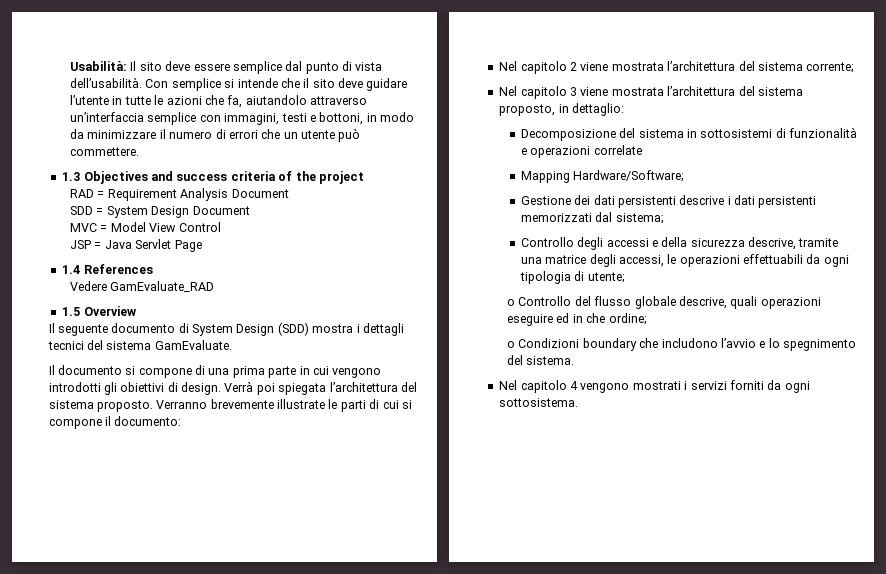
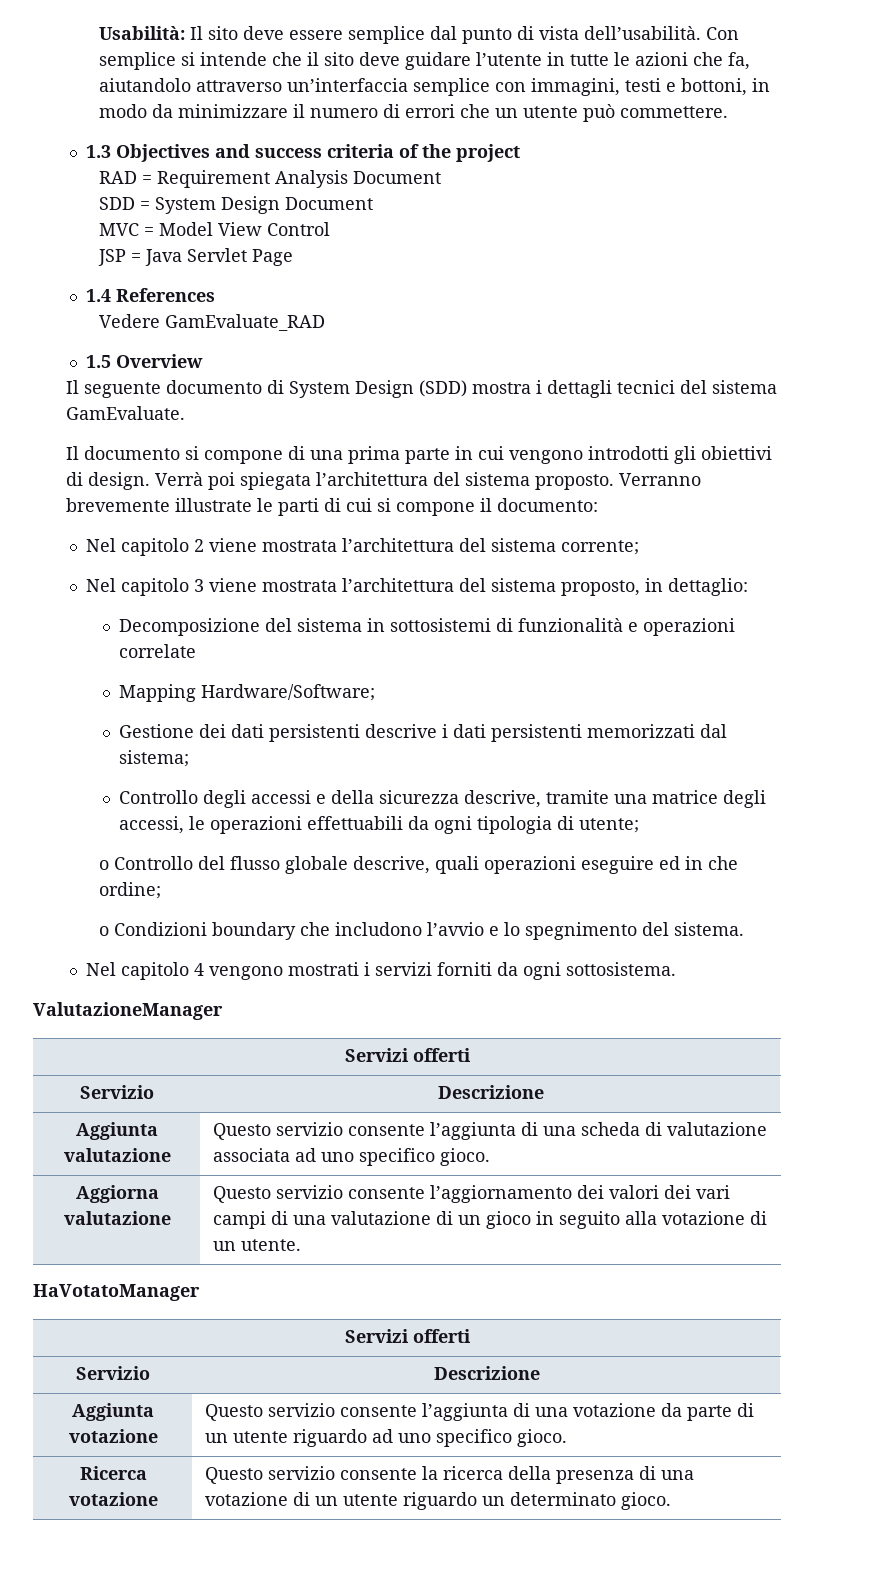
+ ValutazioneManager
+ Servizi offerti
+ Servizio | Descrizione
+ Aggiunta valutazione | Questo servizio consente l’aggiunta di una scheda di valutazione associata ad uno specifico gioco.
+ Aggiorna valutazione | Questo servizio consente l’aggiornamento dei valori dei vari campi di una valutazione di un gioco in seguito alla votazione di un utente.
+ HaVotatoManager
+ Servizi offerti
+ Servizio | Descrizione
+ Aggiunta votazione | Questo servizio consente l’aggiunta di una votazione da parte di un utente riguardo ad uno specifico gioco.
+ Ricerca votazione | Questo servizio consente la ricerca della presenza di una votazione di un utente riguardo un determinato gioco.

